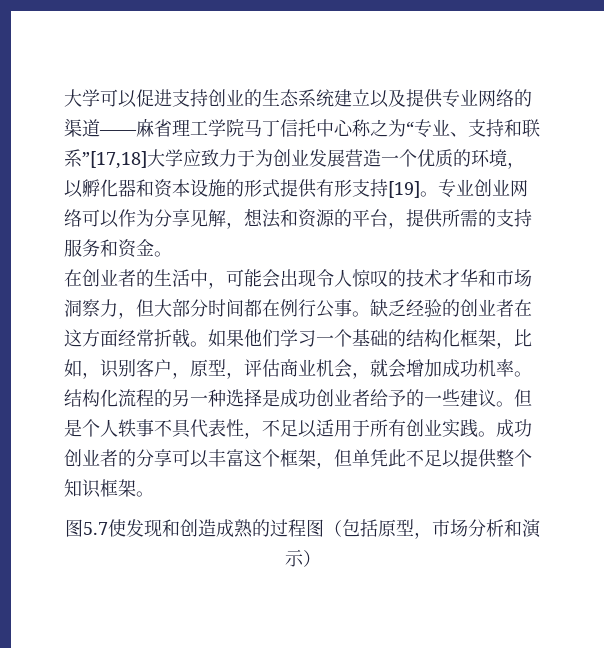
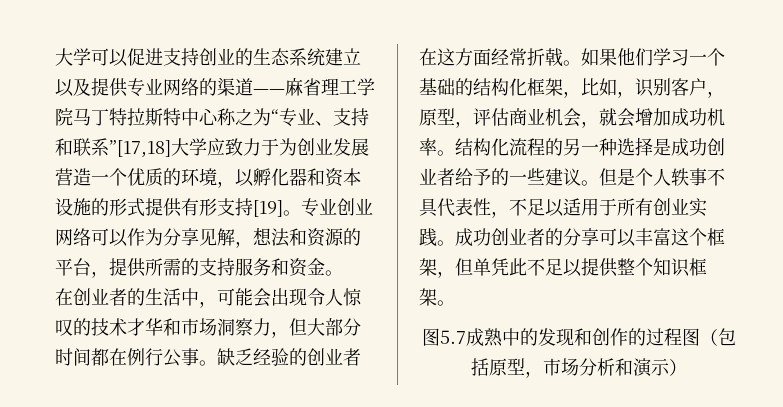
- 大学可以促进支持创业的生态系统建立以及提供专业网络的渠道——麻省理工学院马丁信托中心称之为“专业、支持和联系”[17,18]大学应致力于为创业发展营造一个优质的环境，以孵化器和资本设施的形式提供有形支持[19]。
+ 大学可以促进支持创业的生态系统建立以及提供专业网络的渠道——麻省理工学院马丁特拉斯特中心称之为“专业、支持和联系”[17,18]大学应致力于为创业发展营造一个优质的环境，以孵化器和资本设施的形式提供有形支持[19]。
- 图5.7使发现和创造成熟的过程图（包括原型，市场分析和演示）
+ 图5.7成熟中的发现和创作的过程图（包括原型，市场分析和演示）

